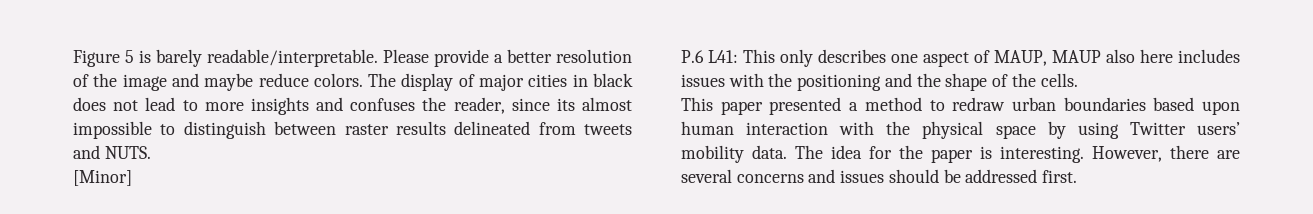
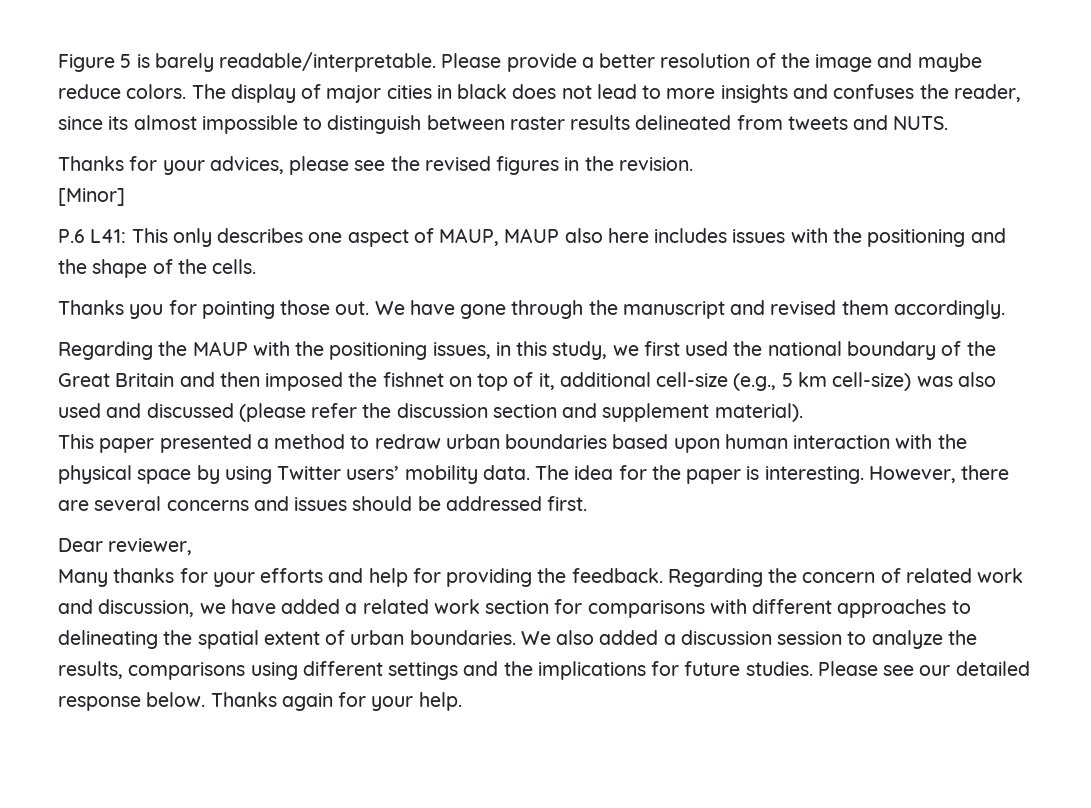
+ Thanks for your advices, please see the revised figures in the revision.
+ Thanks you for pointing those out. We have gone through the manuscript and revised them accordingly.
+ Regarding the MAUP with the positioning issues, in this study, we first used the national boundary of the Great Britain and then imposed the fishnet on top of it, additional cell-size (e.g., 5 km cell-size) was also used and discussed (please refer the discussion section and supplement material).
+ Dear reviewer,
+ Many thanks for your efforts and help for providing the feedback. Regarding the concern of related work and discussion, we have added a related work section for comparisons with different approaches to delineating the spatial extent of urban boundaries. We also added a discussion session to analyze the results, comparisons using different settings and the implications for future studies. Please see our detailed response below. Thanks again for your help.

